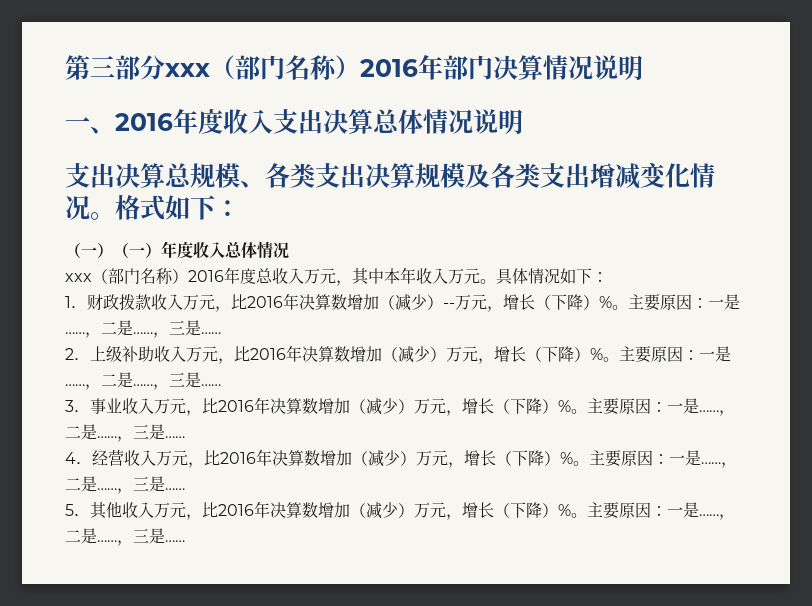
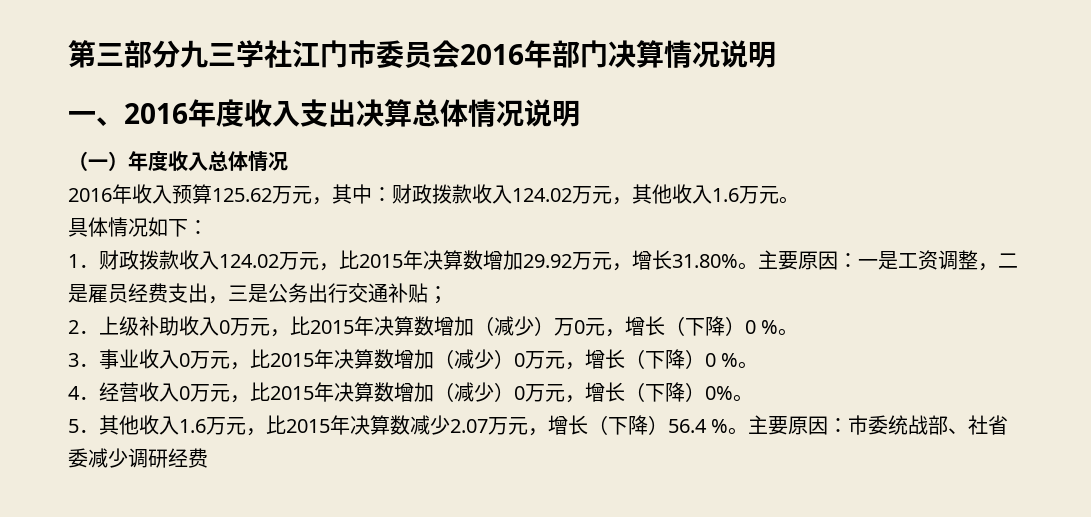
- 第三部分xxx（部门名称）2016年部门决算情况说明
+ 第三部分九三学社江门市委员会2016年部门决算情况说明
- 支出决算总规模、各类支出决算规模及各类支出增减变化情况。格式如下：
- （一）（一）年度收入总体情况
+ （一）年度收入总体情况
- xxx（部门名称）2016年度总收入万元，其中本年收入万元。具体情况如下：
+ 2016年收入预算125.62万元，其中：财政拨款收入124.02万元，其他收入1.6万元。
+ 具体情况如下：
- 1．财政拨款收入万元，比2016年决算数增加（减少）--万元，增长（下降）%。主要原因：一是……，二是……，三是……
+ 1．财政拨款收入124.02万元，比2015年决算数增加29.92万元，增长31.80%。主要原因：一是工资调整，二是雇员经费支出，三是公务出行交通补贴；
- 2．上级补助收入万元，比2016年决算数增加（减少）万元，增长（下降）%。主要原因：一是……，二是……，三是……
+ 2．上级补助收入0万元，比2015年决算数增加（减少）万0元，增长（下降）0 %。
- 3．事业收入万元，比2016年决算数增加（减少）万元，增长（下降）%。主要原因：一是……，二是……，三是……
+ 3．事业收入0万元，比2015年决算数增加（减少）0万元，增长（下降）0 %。
- 4．经营收入万元，比2016年决算数增加（减少）万元，增长（下降）%。主要原因：一是……，二是……，三是……
+ 4．经营收入0万元，比2015年决算数增加（减少）0万元，增长（下降）0%。
- 5．其他收入万元，比2016年决算数增加（减少）万元，增长（下降）%。主要原因：一是……，二是……，三是……
+ 5．其他收入1.6万元，比2015年决算数减少2.07万元，增长（下降）56.4 %。主要原因：市委统战部、社省委减少调研经费

